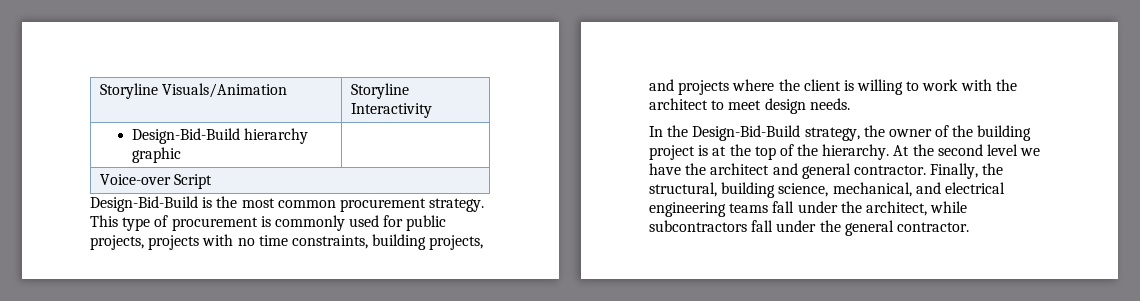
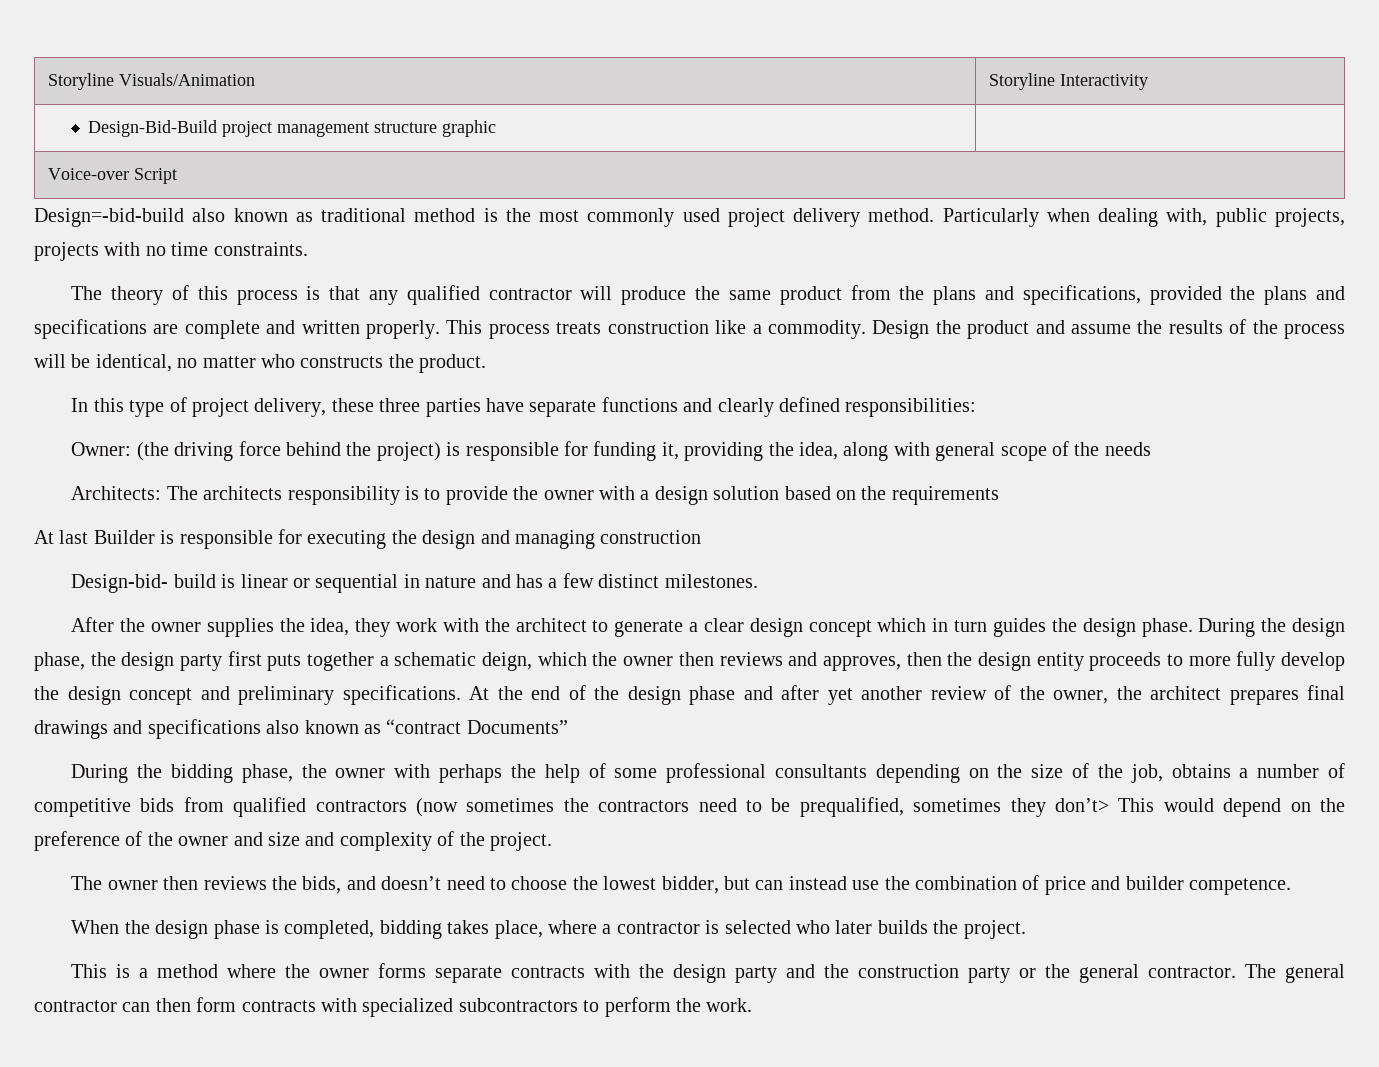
- Design-Bid-Build hierarchy graphic |
+ Design-Bid-Build project management structure graphic |
- Design-Bid-Build is the most common procurement strategy. This type of procurement is commonly used for public projects, projects with no time constraints, building projects, and projects where the client is willing to work with the architect to meet design needs.
- In the Design-Bid-Build strategy, the owner of the building project is at the top of the hierarchy. At the second level we have the architect and general contractor. Finally, the structural, building science, mechanical, and electrical engineering teams fall under the architect, while subcontractors fall under the general contractor.
+ Design=-bid-build also known as traditional method is the most commonly used project delivery method. Particularly when dealing with, public projects, projects with no time constraints.
+ The theory of this process is that any qualified contractor will produce the same product from the plans and specifications, provided the plans and specifications are complete and written properly. This process treats construction like a commodity. Design the product and assume the results of the process will be identical, no matter who constructs the product.
+ In this type of project delivery, these three parties have separate functions and clearly defined responsibilities:
+ Owner: (the driving force behind the project) is responsible for funding it, providing the idea, along with general scope of the needs
+ Architects: The architects responsibility is to provide the owner with a design solution based on the requirements
+ At last Builder is responsible for executing the design and managing construction
+ Design-bid- build is linear or sequential in nature and has a few distinct milestones.
+ After the owner supplies the idea, they work with the architect to generate a clear design concept which in turn guides the design phase. During the design phase, the design party first puts together a schematic deign, which the owner then reviews and approves, then the design entity proceeds to more fully develop the design concept and preliminary specifications. At the end of the design phase and after yet another review of the owner, the architect prepares final drawings and specifications also known as “contract Documents”
+ During the bidding phase, the owner with perhaps the help of some professional consultants depending on the size of the job, obtains a number of competitive bids from qualified contractors (now sometimes the contractors need to be prequalified, sometimes they don’t> This would depend on the preference of the owner and size and complexity of the project.
+ The owner then reviews the bids, and doesn’t need to choose the lowest bidder, but can instead use the combination of price and builder competence.
+ When the design phase is completed, bidding takes place, where a contractor is selected who later builds the project.
+ This is a method where the owner forms separate contracts with the design party and the construction party or the general contractor. The general contractor can then form contracts with specialized subcontractors to perform the work.

